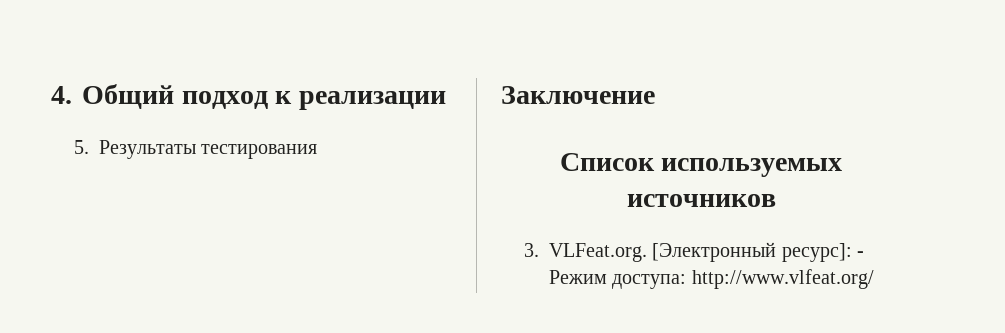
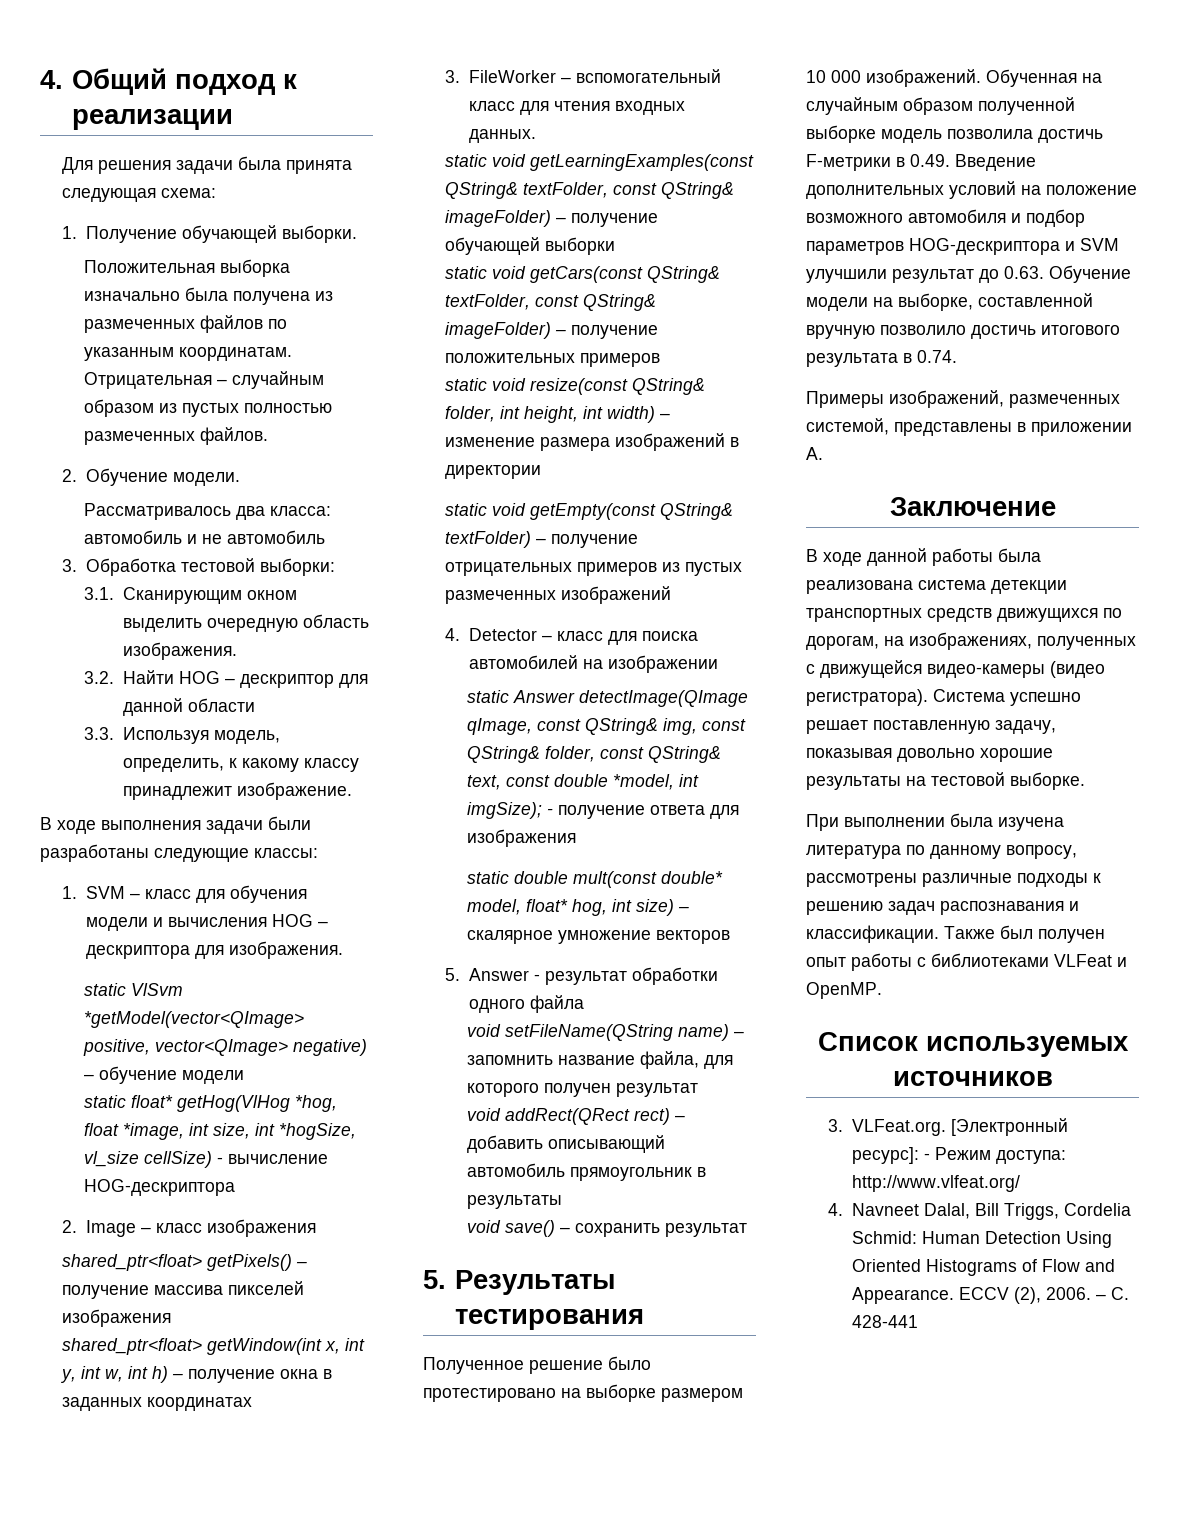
+ Для решения задачи была принята следующая схема:
+ 1. Получение обучающей выборки.
+ Положительная выборка изначально была получена из размеченных файлов по указанным координатам. Отрицательная – случайным образом из пустых полностью размеченных файлов.
+ 2. Обучение модели.
+ Рассматривалось два класса: автомобиль и не автомобиль
+ 3. Обработка тестовой выборки:
+ 3.1. Сканирующим окном выделить очередную область изображения.
+ 3.2. Найти HOG – дескриптор для данной области
+ 3.3. Используя модель, определить, к какому классу принадлежит изображение.
+ В ходе выполнения задачи были разработаны следующие классы:
+ 1. SVM – класс для обучения модели и вычисления HOG – дескриптора для изображения.
+ static VlSvm *getModel(vector<QImage> positive, vector<QImage> negative) – обучение модели
+ static float* getHog(VlHog *hog, float *image, int size, int *hogSize, vl_size cellSize) - вычисление HOG-дескриптора
+ 2. Image – класс изображения
+ shared_ptr<float> getPixels() – получение массива пикселей изображения
+ shared_ptr<float> getWindow(int x, int y, int w, int h) – получение окна в заданных координатах
+ 3. FileWorker – вспомогательный класс для чтения входных данных.
+ static void getLearningExamples(const QString& textFolder, const QString& imageFolder) – получение обучающей выборки
+ static void getCars(const QString& textFolder, const QString& imageFolder) – получение положительных примеров
+ static void resize(const QString& folder, int height, int width) – изменение размера изображений в директории
+ static void getEmpty(const QString& textFolder) – получение отрицательных примеров из пустых размеченных изображений
+ 4. Detector – класс для поиска автомобилей на изображении
+ static Answer detectImage(QImage qImage, const QString& img, const QString& folder, const QString& text, const double *model, int imgSize); - получение ответа для изображения
+ static double mult(const double* model, float* hog, int size) – скалярное умножение векторов
+ 5. Answer - результат обработки одного файла
+ void setFileName(QString name) – запомнить название файла, для которого получен результат
+ void addRect(QRect rect) – добавить описывающий автомобиль прямоугольник в результаты
+ void save() – сохранить результат
  5. Результаты тестирования
+ Полученное решение было протестировано на выборке размером 10 000 изображений. Обученная на случайным образом полученной выборке модель позволила достичь F-метрики в 0.49. Введение дополнительных условий на положение возможного автомобиля и подбор параметров HOG-дескриптора и SVM улучшили результат до 0.63. Обучение модели на выборке, составленной вручную позволило достичь итогового результата в 0.74.
+ Примеры изображений, размеченных системой, представлены в приложении А.
  Заключение
+ В ходе данной работы была реализована система детекции транспортных средств движущихся по дорогам, на изображениях, полученных с движущейся видео-камеры (видео регистраторa). Система успешно решает поставленную задачу, показывая довольно хорошие результаты на тестовой выборке.
+ При выполнении была изучена литература по данному вопросу, рассмотрены различные подходы к решению задач распознавания и классификации. Также был получен опыт работы с библиотеками VLFeat и OpenMP.
+ 4. Navneet Dalal, Bill Triggs, Cordelia Schmid: Human Detection Using Oriented Histograms of Flow and Appearance. ECCV (2), 2006. – C. 428-441

